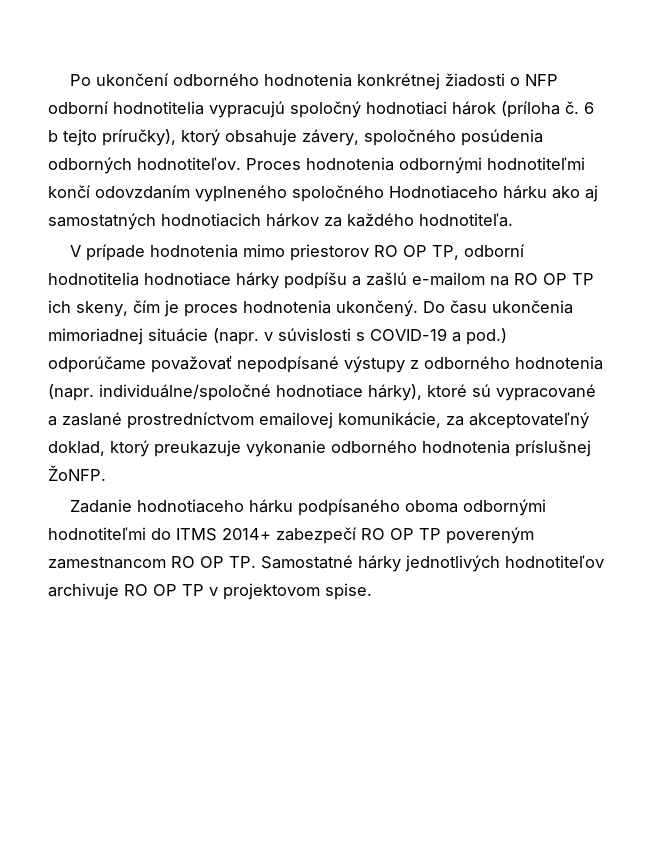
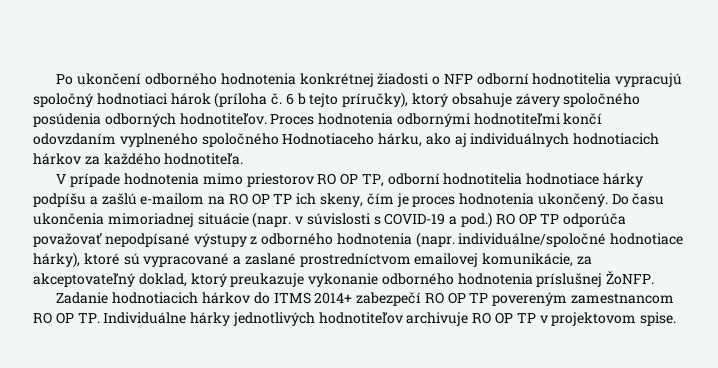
- 6 b tejto príručky), ktorý obsahuje závery, spoločného posúdenia odborných hodnotiteľov.
+ 6 b tejto príručky), ktorý obsahuje závery spoločného posúdenia odborných hodnotiteľov.
- Proces hodnotenia odbornými hodnotiteľmi končí odovzdaním vyplneného spoločného Hodnotiaceho hárku ako aj samostatných hodnotiacich hárkov za každého hodnotiteľa.
+ Proces hodnotenia odbornými hodnotiteľmi končí odovzdaním vyplneného spoločného Hodnotiaceho hárku, ako aj individuálnych hodnotiacich hárkov za každého hodnotiteľa.
- Do času ukončenia mimoriadnej situácie (napr. v súvislosti s COVID-19 a pod.) odporúčame považovať nepodpísané výstupy z odborného hodnotenia (napr. individuálne/spoločné hodnotiace hárky), ktoré sú vypracované a zaslané prostredníctvom emailovej komunikácie, za akceptovateľný doklad, ktorý preukazuje vykonanie odborného hodnotenia príslušnej ŽoNFP.
+ Do času ukončenia mimoriadnej situácie (napr. v súvislosti s COVID-19 a pod.) RO OP TP odporúča považovať nepodpísané výstupy z odborného hodnotenia (napr. individuálne/spoločné hodnotiace hárky), ktoré sú vypracované a zaslané prostredníctvom emailovej komunikácie, za akceptovateľný doklad, ktorý preukazuje vykonanie odborného hodnotenia príslušnej ŽoNFP.
- Zadanie hodnotiaceho hárku podpísaného oboma odbornými hodnotiteľmi do ITMS 2014+ zabezpečí RO OP TP povereným zamestnancom RO OP TP. Samostatné hárky jednotlivých hodnotiteľov archivuje RO OP TP v projektovom spise.
+ Zadanie hodnotiacich hárkov do ITMS 2014+ zabezpečí RO OP TP povereným zamestnancom RO OP TP. Individuálne hárky jednotlivých hodnotiteľov archivuje RO OP TP v projektovom spise.

